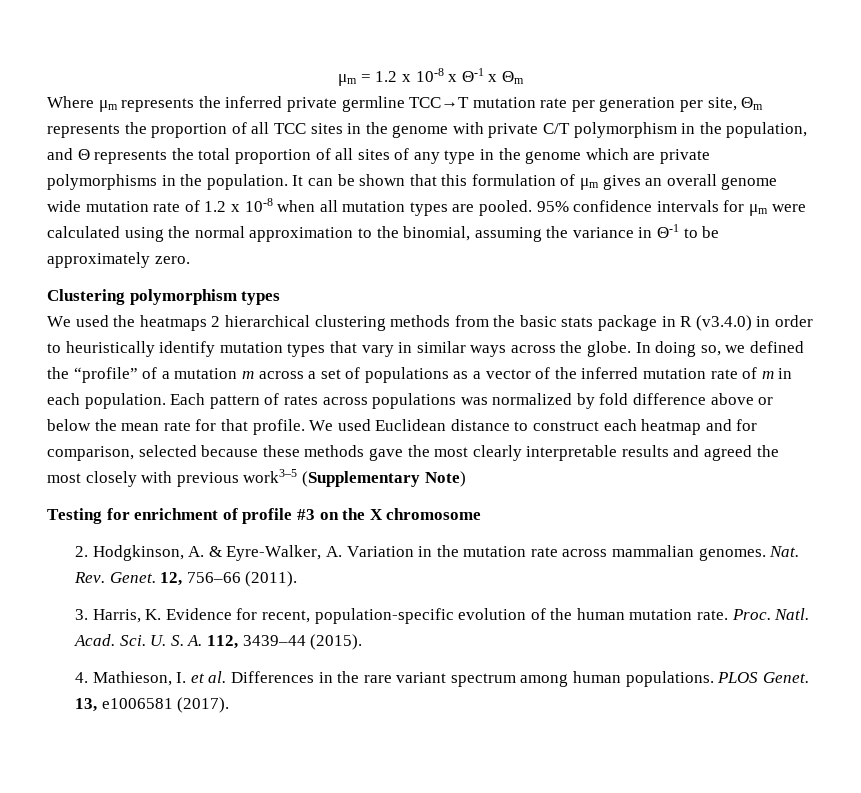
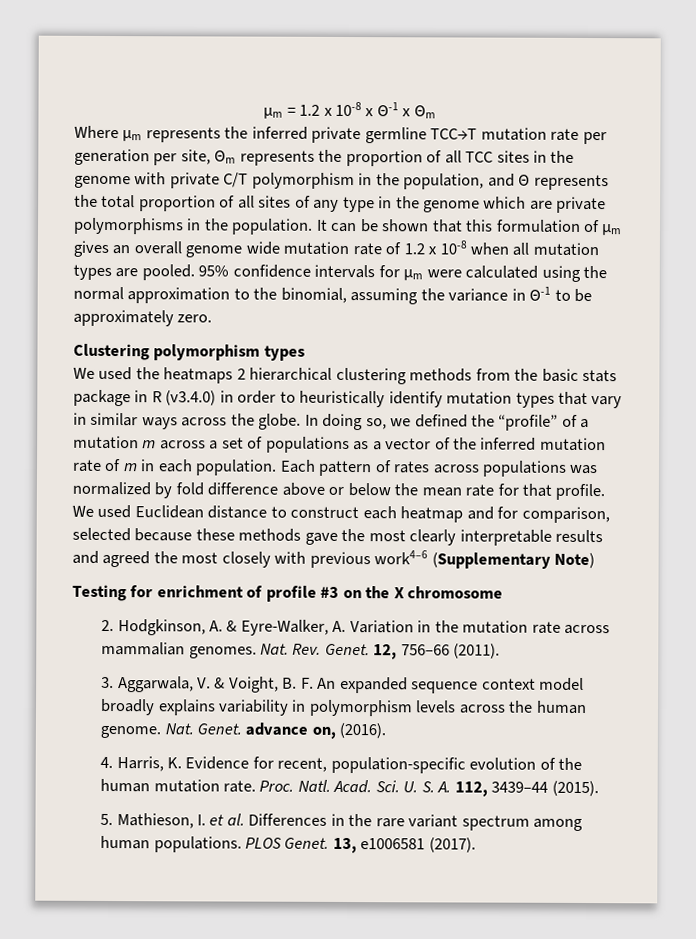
- We used Euclidean distance to construct each heatmap and for comparison, selected because these methods gave the most clearly interpretable results and agreed the most closely with previous work3–5 (Supplementary Note)
+ We used Euclidean distance to construct each heatmap and for comparison, selected because these methods gave the most clearly interpretable results and agreed the most closely with previous work4–6 (Supplementary Note)
- 3. Harris, K. Evidence for recent, population-specific evolution of the human mutation rate.
+ 3. Aggarwala, V. & Voight, B. F. An expanded sequence context model broadly explains variability in polymorphism levels across the human genome. Nat. Genet. advance on, (2016).
+ 4. Harris, K. Evidence for recent, population-specific evolution of the human mutation rate.
- 4. Mathieson, I. et al. Differences in the rare variant spectrum among human populations.
+ 5. Mathieson, I. et al. Differences in the rare variant spectrum among human populations.

